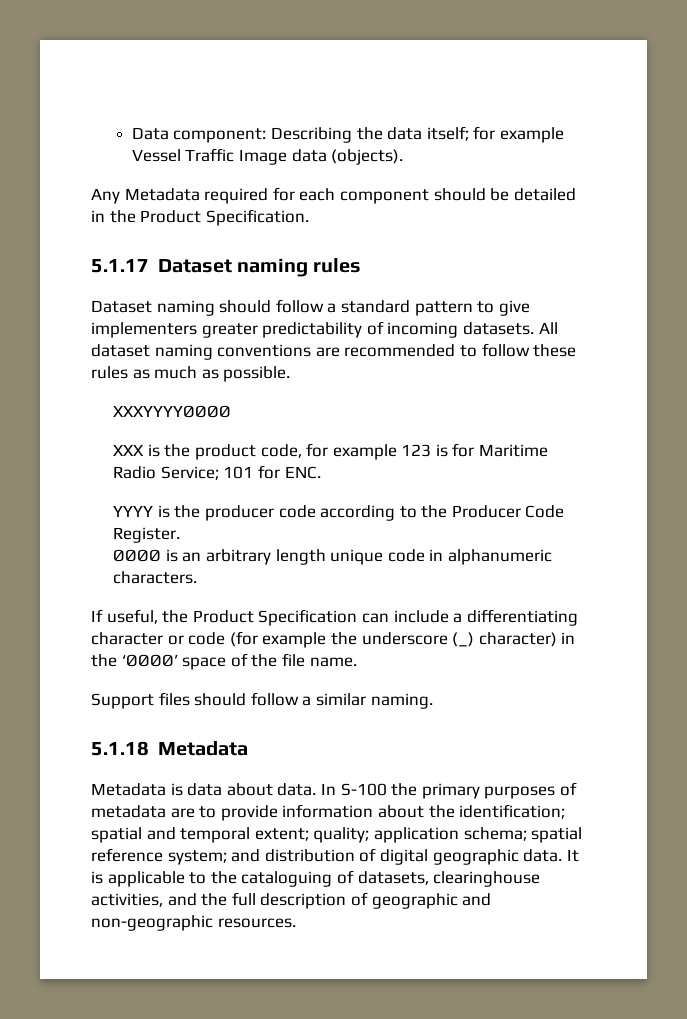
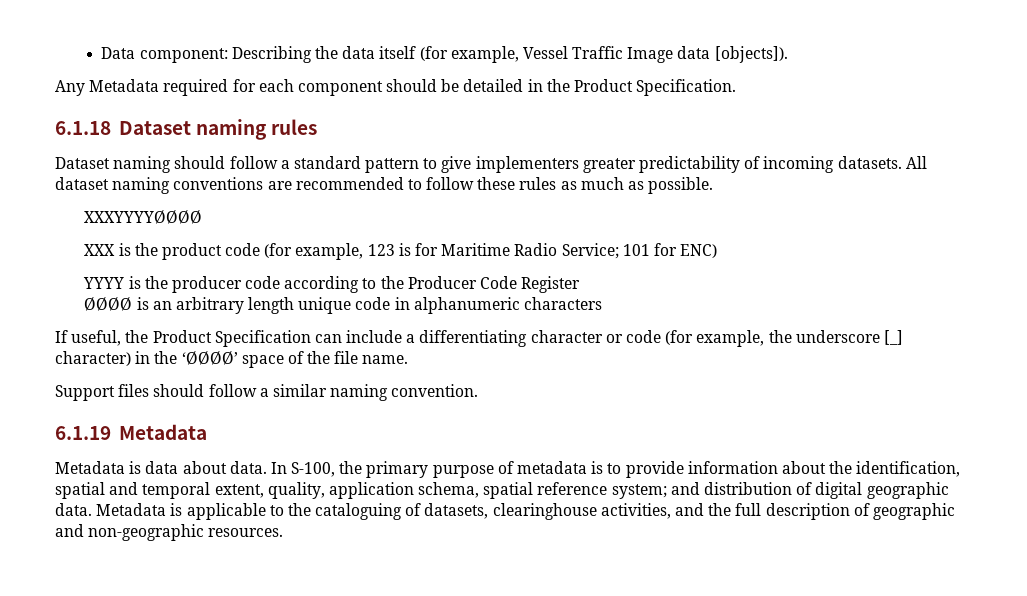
- Data component: Describing the data itself; for example Vessel Traffic Image data (objects).
+ Data component: Describing the data itself (for example, Vessel Traffic Image data [objects]).
- 5.1.17 Dataset naming rules
+ 6.1.18 Dataset naming rules
- XXX is the product code, for example 123 is for Maritime Radio Service; 101 for ENC.
+ XXX is the product code (for example, 123 is for Maritime Radio Service; 101 for ENC)
- YYYY is the producer code according to the Producer Code Register.
+ YYYY is the producer code according to the Producer Code Register
- ØØØØ is an arbitrary length unique code in alphanumeric characters.
+ ØØØØ is an arbitrary length unique code in alphanumeric characters
- If useful, the Product Specification can include a differentiating character or code (for example the underscore (_) character) in the ‘ØØØØ’ space of the file name.
+ If useful, the Product Specification can include a differentiating character or code (for example, the underscore [_] character) in the ‘ØØØØ’ space of the file name.
- Support files should follow a similar naming.
- 5.1.18 Metadata
+ Support files should follow a similar naming convention.
+ 6.1.19 Metadata
- In S-100 the primary purposes of metadata are to provide information about the identification; spatial and temporal extent; quality; application schema; spatial reference system; and distribution of digital geographic data.
+ In S-100, the primary purpose of metadata is to provide information about the identification, spatial and temporal extent, quality, application schema, spatial reference system; and distribution of digital geographic data.
- It is applicable to the cataloguing of datasets, clearinghouse activities, and the full description of geographic and non-geographic resources.
+ Metadata is applicable to the cataloguing of datasets, clearinghouse activities, and the full description of geographic and non-geographic resources.

